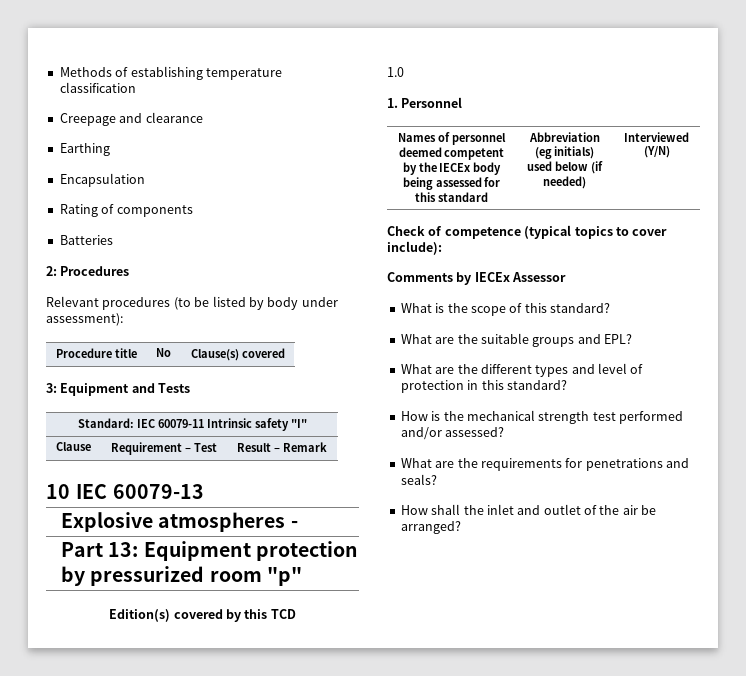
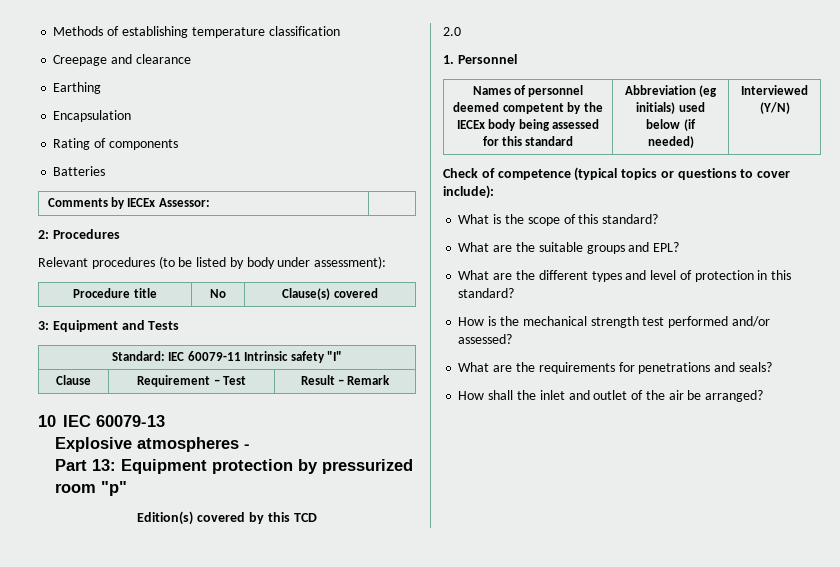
+ Comments by IECEx Assessor: |
- 1.0
+ 2.0
- Check of competence (typical topics to cover include):
+ Check of competence (typical topics or questions to cover include):
- Comments by IECEx Assessor

